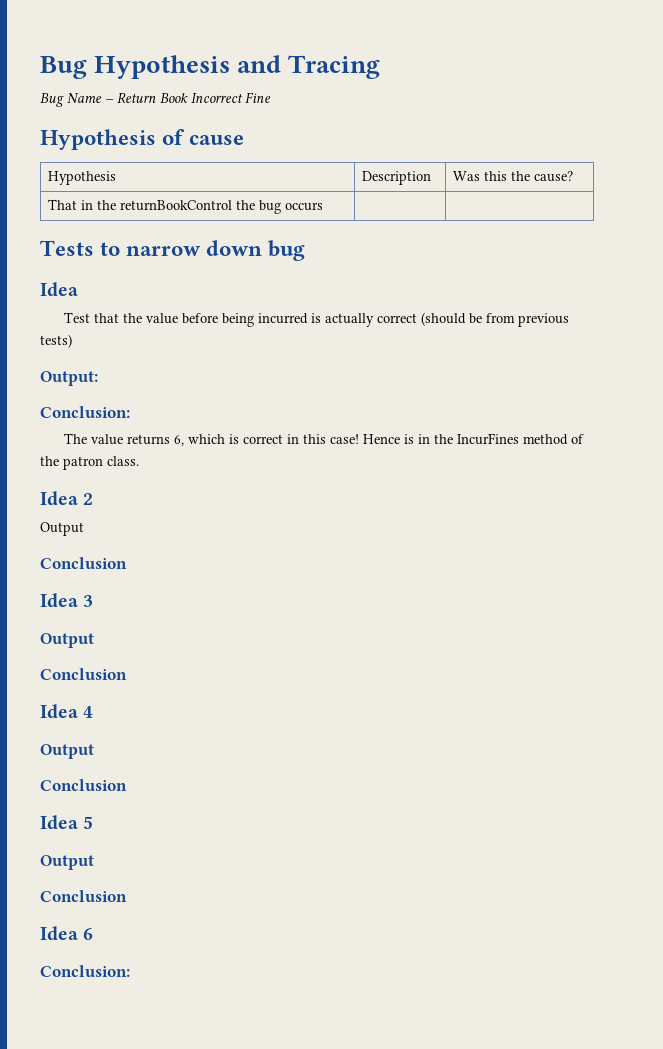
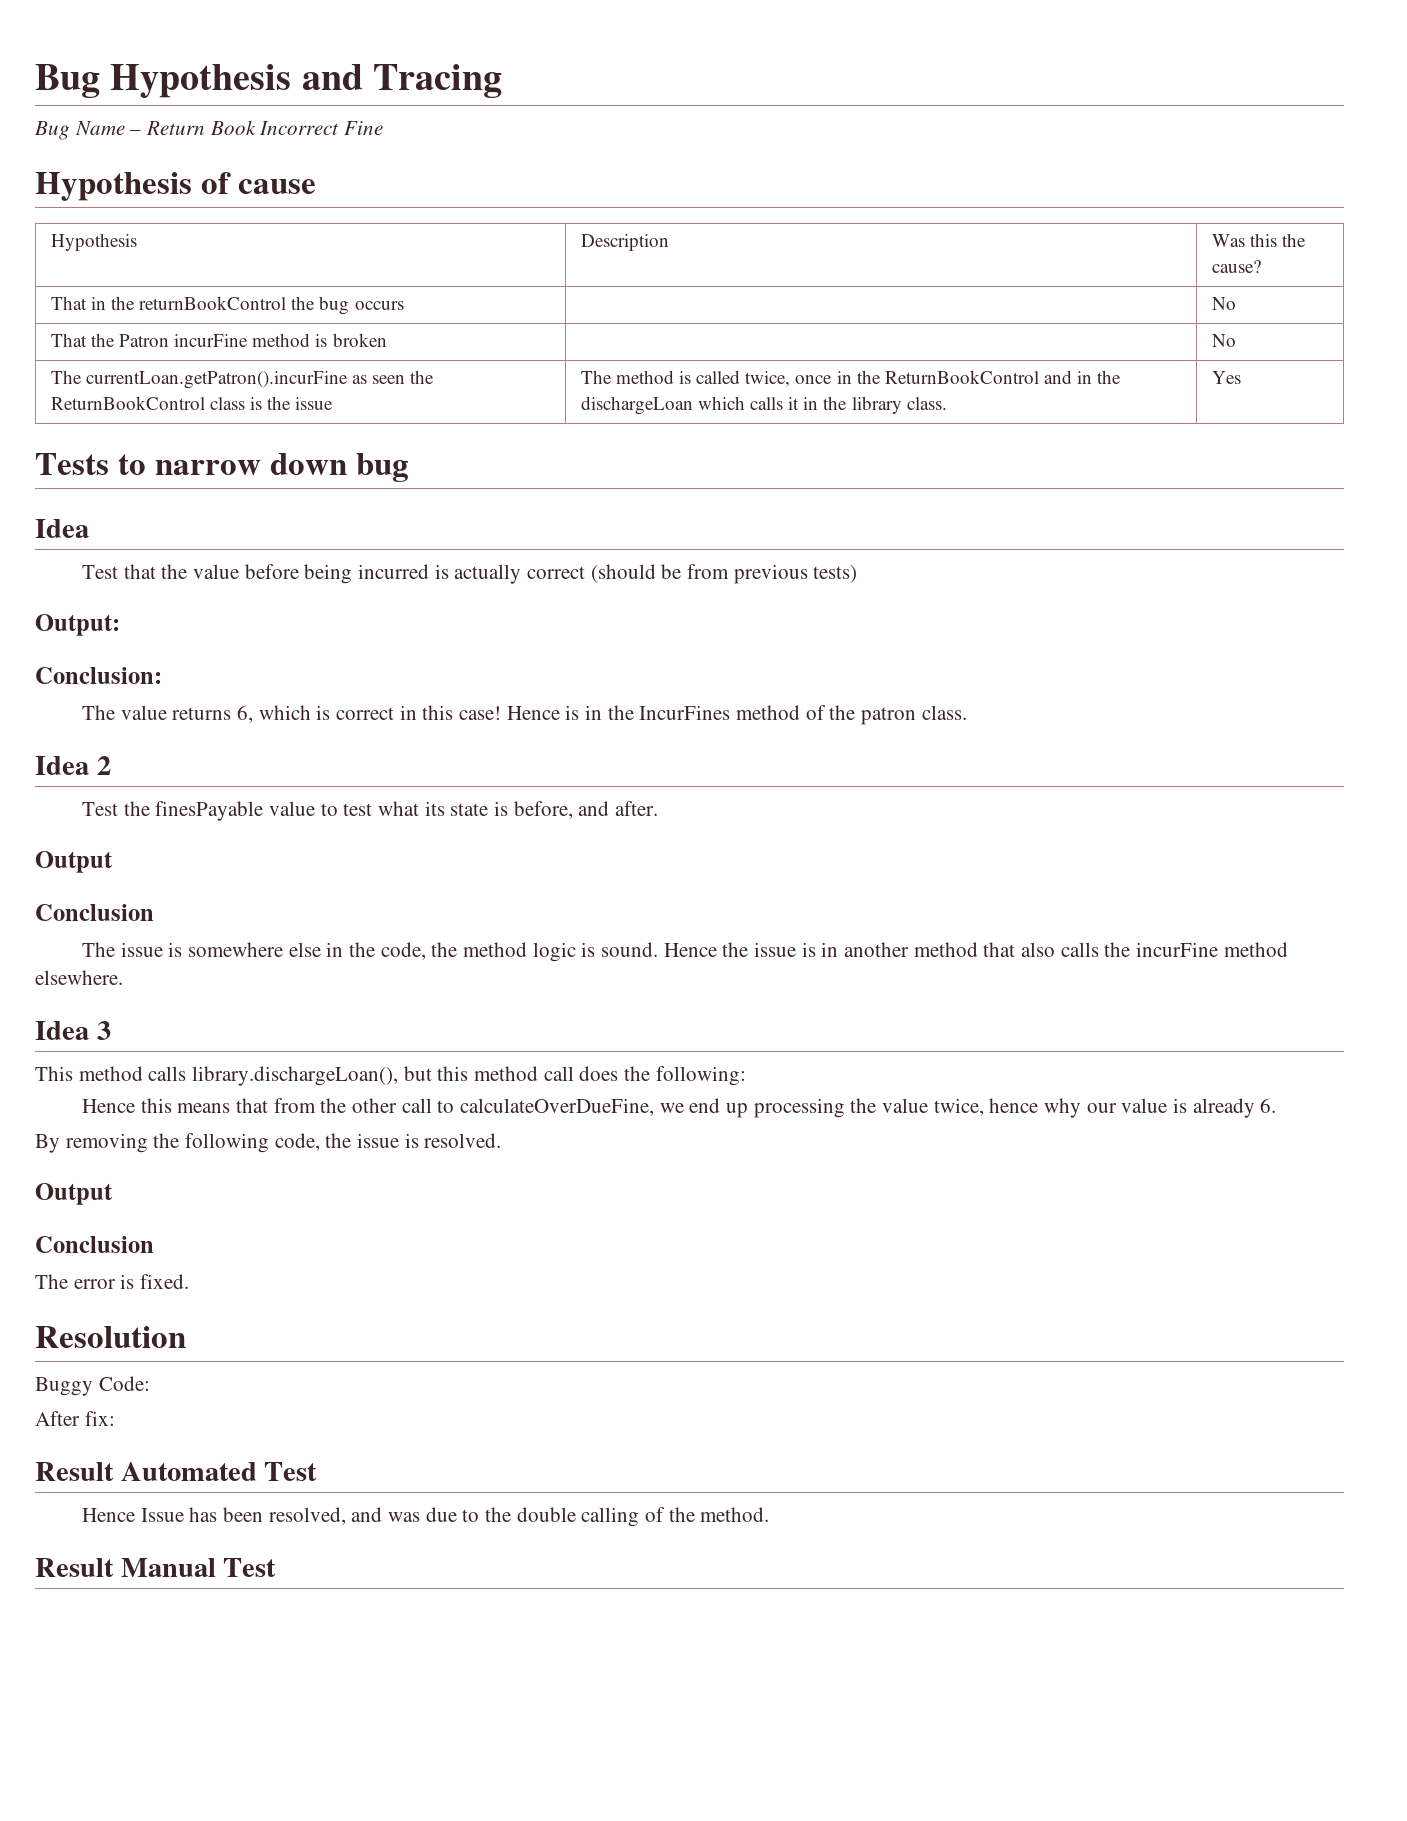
- That in the returnBookControl the bug occurs | |
+ That in the returnBookControl the bug occurs | | No
+ That the Patron incurFine method is broken | | No
+ The currentLoan.getPatron().incurFine as seen the ReturnBookControl class is the issue | The method is called twice, once in the ReturnBookControl and in the dischargeLoan which calls it in the library class. | Yes
  Idea 2
+ Test the finesPayable value to test what its state is before, and after.
  Output
  Conclusion
+ The issue is somewhere else in the code, the method logic is sound. Hence the issue is in another method that also calls the incurFine method elsewhere.
  Idea 3
+ This method calls library.dischargeLoan(), but this method call does the following:
+ Hence this means that from the other call to calculateOverDueFine, we end up processing the value twice, hence why our value is already 6.
+ By removing the following code, the issue is resolved.
  Output
  Conclusion
- Idea 4
- Output
- Conclusion
- Idea 5
- Output
- Conclusion
- Idea 6
- Conclusion:
+ The error is fixed.
+ Resolution
+ Buggy Code:
+ After fix:
+ Result Automated Test
+ Hence Issue has been resolved, and was due to the double calling of the method.
+ Result Manual Test

